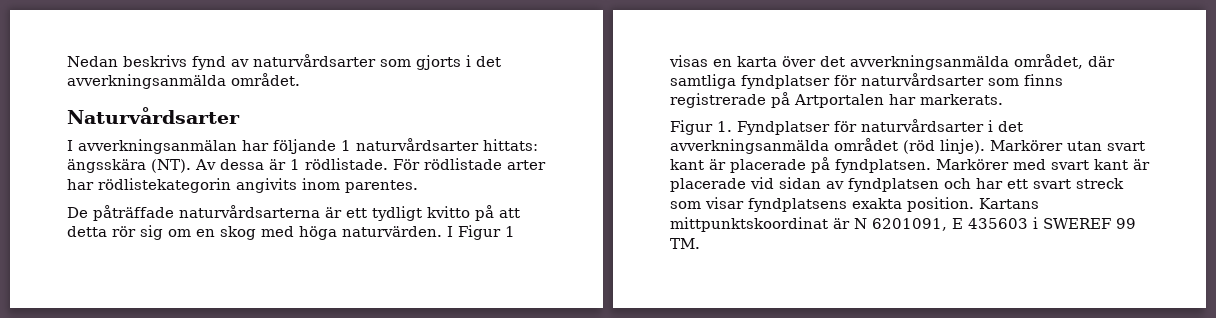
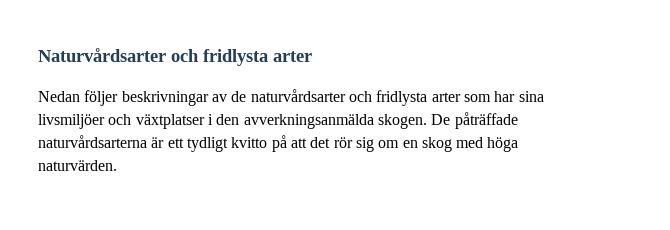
- Nedan beskrivs fynd av naturvårdsarter som gjorts i det avverkningsanmälda området.
- Naturvårdsarter
- I avverkningsanmälan har följande 1 naturvårdsarter hittats: ängsskära (NT). Av dessa är 1 rödlistade. För rödlistade arter har rödlistekategorin angivits inom parentes.
- De påträffade naturvårdsarterna är ett tydligt kvitto på att detta rör sig om en skog med höga naturvärden. I Figur 1 visas en karta över det avverkningsanmälda området, där samtliga fyndplatser för naturvårdsarter som finns registrerade på Artportalen har markerats.
- Figur 1. Fyndplatser för naturvårdsarter i det avverkningsanmälda området (röd linje). Markörer utan svart kant är placerade på fyndplatsen. Markörer med svart kant är placerade vid sidan av fyndplatsen och har ett svart streck som visar fyndplatsens exakta position. Kartans mittpunktskoordinat är N 6201091, E 435603 i SWEREF 99 TM.
+ Naturvårdsarter och fridlysta arter
+ Nedan följer beskrivningar av de naturvårdsarter och fridlysta arter som har sina livsmiljöer och växtplatser i den avverkningsanmälda skogen. De påträffade naturvårdsarterna är ett tydligt kvitto på att det rör sig om en skog med höga naturvärden.

